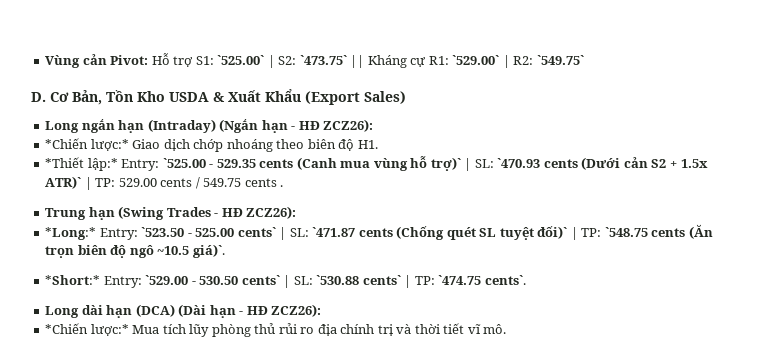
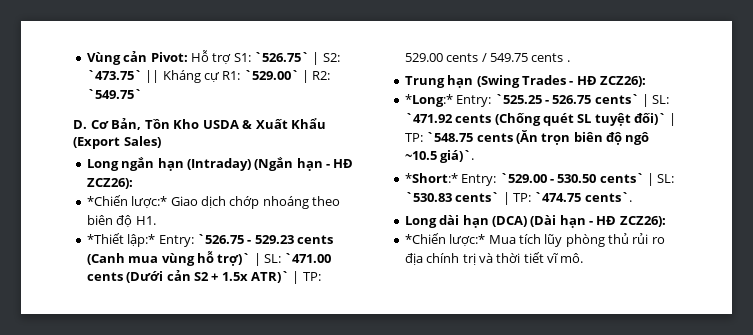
- Vùng cản Pivot: Hỗ trợ S1: `525.00` | S2: `473.75` || Kháng cự R1: `529.00` | R2: `549.75`
+ Vùng cản Pivot: Hỗ trợ S1: `526.75` | S2: `473.75` || Kháng cự R1: `529.00` | R2: `549.75`
- *Thiết lập:* Entry: `525.00 - 529.35 cents (Canh mua vùng hỗ trợ)` | SL: `470.93 cents (Dưới cản S2 + 1.5x ATR)` | TP: 529.00 cents / 549.75 cents .
+ *Thiết lập:* Entry: `526.75 - 529.23 cents (Canh mua vùng hỗ trợ)` | SL: `471.00 cents (Dưới cản S2 + 1.5x ATR)` | TP: 529.00 cents / 549.75 cents .
- *Long:* Entry: `523.50 - 525.00 cents` | SL: `471.87 cents (Chống quét SL tuyệt đối)` | TP: `548.75 cents (Ăn trọn biên độ ngô ~10.5 giá)`.
+ *Long:* Entry: `525.25 - 526.75 cents` | SL: `471.92 cents (Chống quét SL tuyệt đối)` | TP: `548.75 cents (Ăn trọn biên độ ngô ~10.5 giá)`.
- *Short:* Entry: `529.00 - 530.50 cents` | SL: `530.88 cents` | TP: `474.75 cents`.
+ *Short:* Entry: `529.00 - 530.50 cents` | SL: `530.83 cents` | TP: `474.75 cents`.

